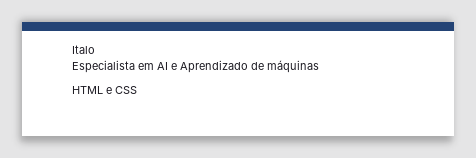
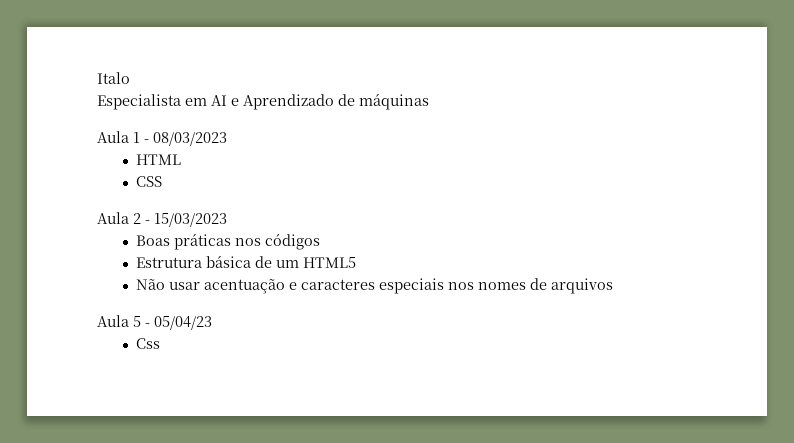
- HTML e CSS
+ Aula 1 - 08/03/2023
+ HTML
+ CSS
+ Aula 2 - 15/03/2023
+ Boas práticas nos códigos
+ Estrutura básica de um HTML5
+ Não usar acentuação e caracteres especiais nos nomes de arquivos
+ Aula 5 - 05/04/23
+ Css

